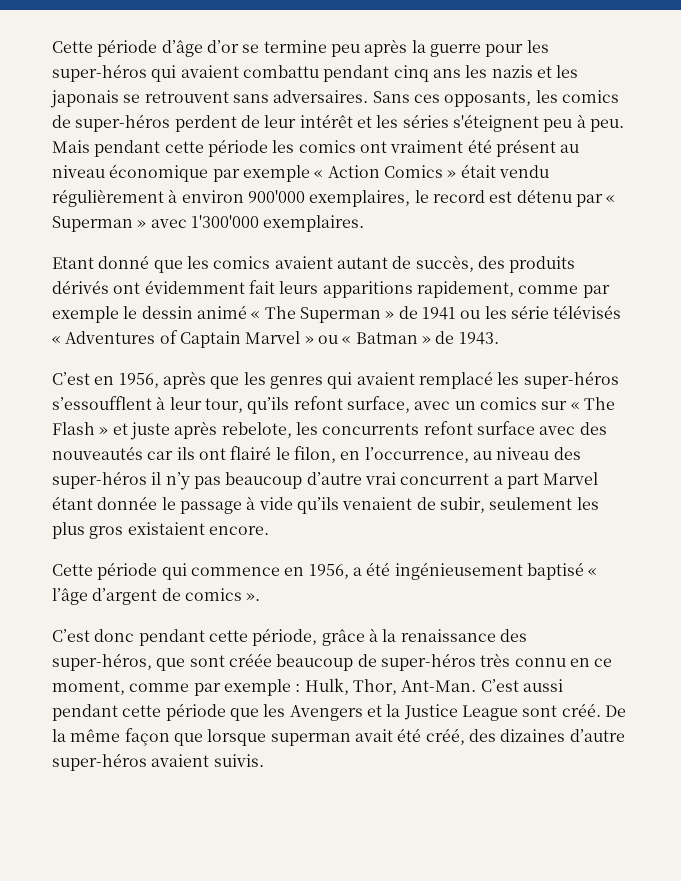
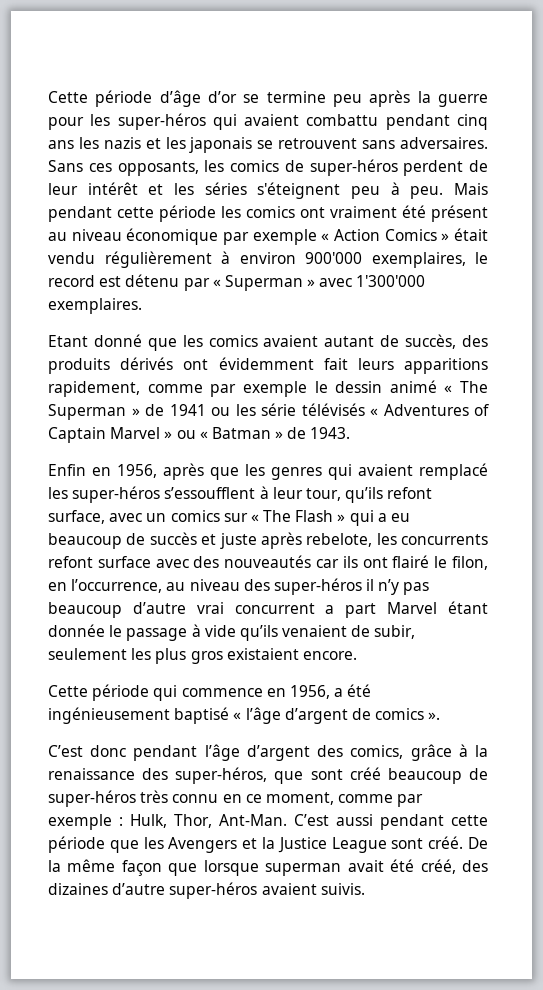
- C’est en 1956, après que les genres qui avaient remplacé les super-héros s’essoufflent à leur tour, qu’ils refont surface, avec un comics sur « The Flash » et juste après rebelote, les concurrents refont surface avec des nouveautés car ils ont flairé le filon, en l’occurrence, au niveau des super-héros il n’y pas beaucoup d’autre vrai concurrent a part Marvel étant donnée le passage à vide qu’ils venaient de subir, seulement les plus gros existaient encore.
+ Enfin en 1956, après que les genres qui avaient remplacé les super-héros s’essoufflent à leur tour, qu’ils refont surface, avec un comics sur « The Flash » qui a eu beaucoup de succès et juste après rebelote, les concurrents refont surface avec des nouveautés car ils ont flairé le filon, en l’occurrence, au niveau des super-héros il n’y pas beaucoup d’autre vrai concurrent a part Marvel étant donnée le passage à vide qu’ils venaient de subir, seulement les plus gros existaient encore.
- C’est donc pendant cette période, grâce à la renaissance des super-héros, que sont créée beaucoup de super-héros très connu en ce moment, comme par exemple : Hulk, Thor, Ant-Man.
+ C’est donc pendant l’âge d’argent des comics, grâce à la renaissance des super-héros, que sont créé beaucoup de super-héros très connu en ce moment, comme par exemple : Hulk, Thor, Ant-Man.

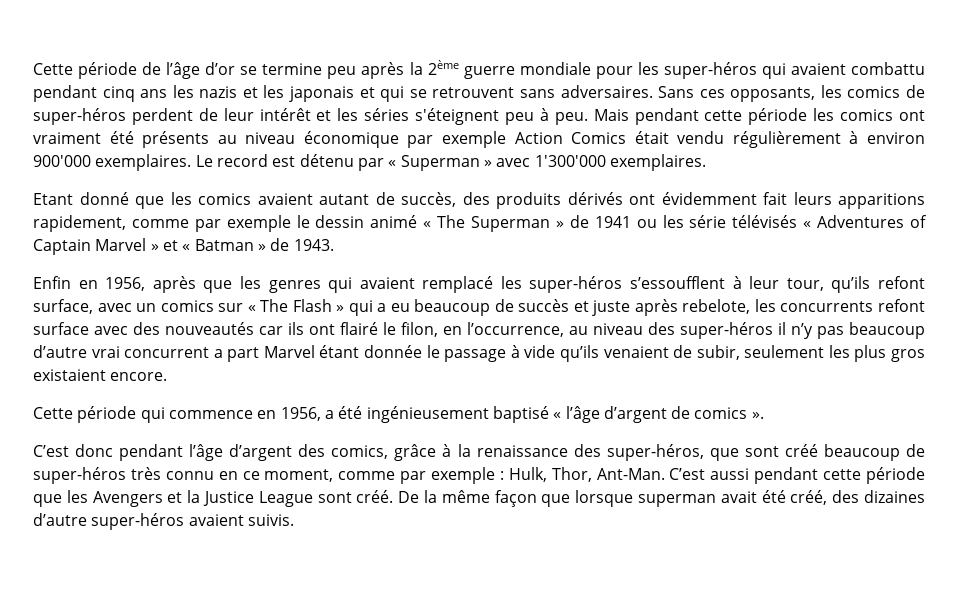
- Cette période d’âge d’or se termine peu après la guerre pour les super-héros qui avaient combattu pendant cinq ans les nazis et les japonais se retrouvent sans adversaires.
+ Cette période de l’âge d’or se termine peu après la 2ème guerre mondiale pour les super-héros qui avaient combattu pendant cinq ans les nazis et les japonais et qui se retrouvent sans adversaires.
- Mais pendant cette période les comics ont vraiment été présent au niveau économique par exemple « Action Comics » était vendu régulièrement à environ 900'000 exemplaires, le record est détenu par « Superman » avec 1'300'000 exemplaires.
+ Mais pendant cette période les comics ont vraiment été présents au niveau économique par exemple Action Comics était vendu régulièrement à environ 900'000 exemplaires. Le record est détenu par « Superman » avec 1'300'000 exemplaires.
- Etant donné que les comics avaient autant de succès, des produits dérivés ont évidemment fait leurs apparitions rapidement, comme par exemple le dessin animé « The Superman » de 1941 ou les série télévisés « Adventures of Captain Marvel » ou « Batman » de 1943.
+ Etant donné que les comics avaient autant de succès, des produits dérivés ont évidemment fait leurs apparitions rapidement, comme par exemple le dessin animé « The Superman » de 1941 ou les série télévisés « Adventures of Captain Marvel » et « Batman » de 1943.

